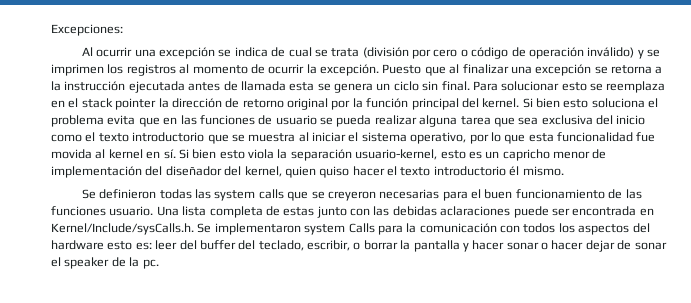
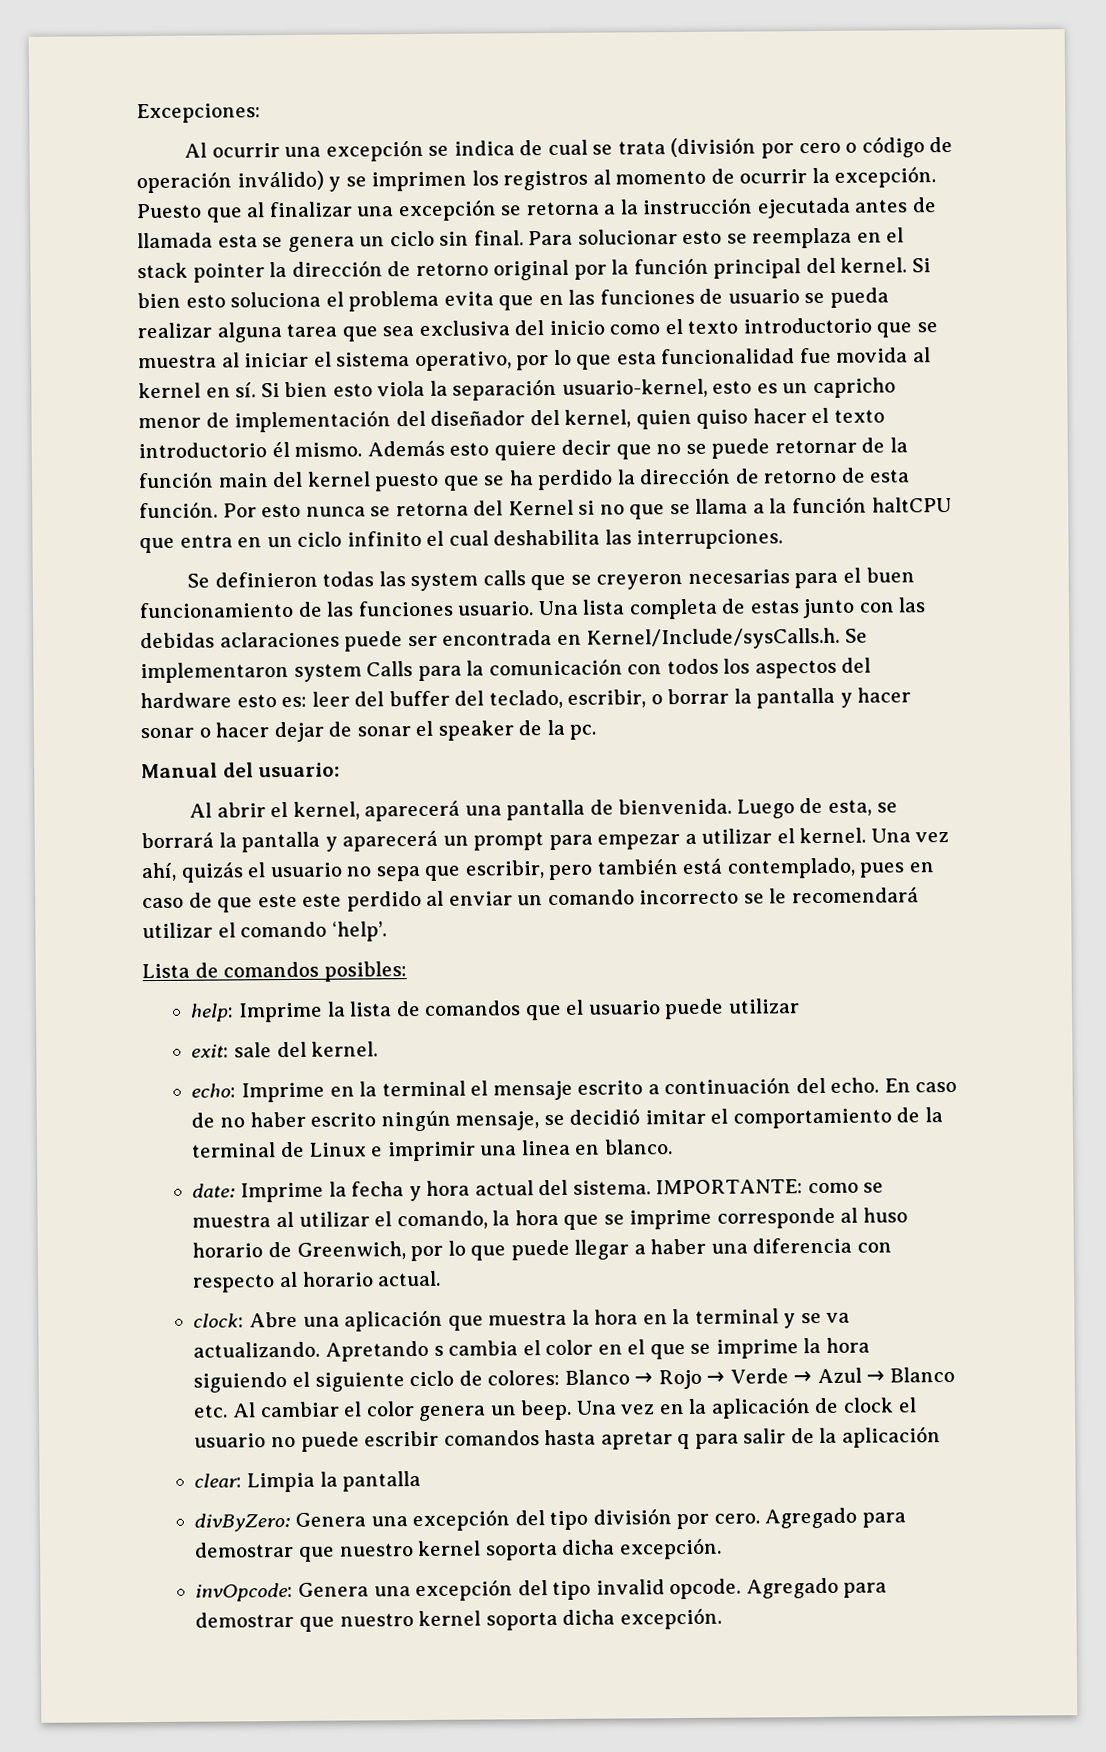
+ Además esto quiere decir que no se puede retornar de la función main del kernel puesto que se ha perdido la dirección de retorno de esta función. Por esto nunca se retorna del Kernel si no que se llama a la función haltCPU que entra en un ciclo infinito el cual deshabilita las interrupciones.
+ Manual del usuario:
+ Al abrir el kernel, aparecerá una pantalla de bienvenida. Luego de esta, se borrará la pantalla y aparecerá un prompt para empezar a utilizar el kernel. Una vez ahí, quizás el usuario no sepa que escribir, pero también está contemplado, pues en caso de que este este perdido al enviar un comando incorrecto se le recomendará utilizar el comando ‘help’.
+ Lista de comandos posibles:
+ help: Imprime la lista de comandos que el usuario puede utilizar
+ exit: sale del kernel.
+ echo: Imprime en la terminal el mensaje escrito a continuación del echo. En caso de no haber escrito ningún mensaje, se decidió imitar el comportamiento de la terminal de Linux e imprimir una linea en blanco.
+ date: Imprime la fecha y hora actual del sistema. IMPORTANTE: como se muestra al utilizar el comando, la hora que se imprime corresponde al huso horario de Greenwich, por lo que puede llegar a haber una diferencia con respecto al horario actual.
+ clock: Abre una aplicación que muestra la hora en la terminal y se va actualizando. Apretando s cambia el color en el que se imprime la hora siguiendo el siguiente ciclo de colores: Blanco → Rojo → Verde → Azul → Blanco etc. Al cambiar el color genera un beep. Una vez en la aplicación de clock el usuario no puede escribir comandos hasta apretar q para salir de la aplicación
+ clear: Limpia la pantalla
+ divByZero: Genera una excepción del tipo división por cero. Agregado para demostrar que nuestro kernel soporta dicha excepción.
+ invOpcode: Genera una excepción del tipo invalid opcode. Agregado para demostrar que nuestro kernel soporta dicha excepción.

